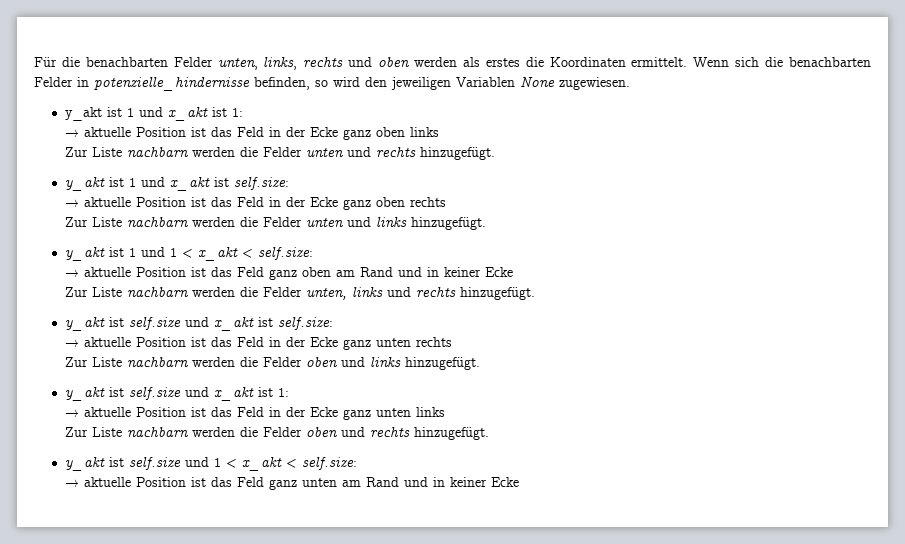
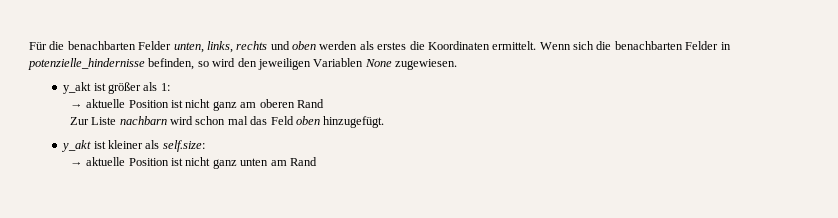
- y_akt ist 1 und x_akt ist 1:
- → aktuelle Position ist das Feld in der Ecke ganz oben links
- Zur Liste nachbarn werden die Felder unten und rechts hinzugefügt.
- y_akt ist 1 und x_akt ist self.size:
- → aktuelle Position ist das Feld in der Ecke ganz oben rechts
- Zur Liste nachbarn werden die Felder unten und links hinzugefügt.
- y_akt ist 1 und 1 < x_akt < self.size:
- → aktuelle Position ist das Feld ganz oben am Rand und in keiner Ecke
- Zur Liste nachbarn werden die Felder unten, links und rechts hinzugefügt.
- y_akt ist self.size und x_akt ist self.size:
- → aktuelle Position ist das Feld in der Ecke ganz unten rechts
- Zur Liste nachbarn werden die Felder oben und links hinzugefügt.
- y_akt ist self.size und x_akt ist 1:
- → aktuelle Position ist das Feld in der Ecke ganz unten links
- Zur Liste nachbarn werden die Felder oben und rechts hinzugefügt.
- y_akt ist self.size und 1 < x_akt < self.size:
- → aktuelle Position ist das Feld ganz unten am Rand und in keiner Ecke
+ y_akt ist größer als 1:
+ → aktuelle Position ist nicht ganz am oberen Rand
+ Zur Liste nachbarn wird schon mal das Feld oben hinzugefügt.
+ y_akt ist kleiner als self.size:
+ → aktuelle Position ist nicht ganz unten am Rand

